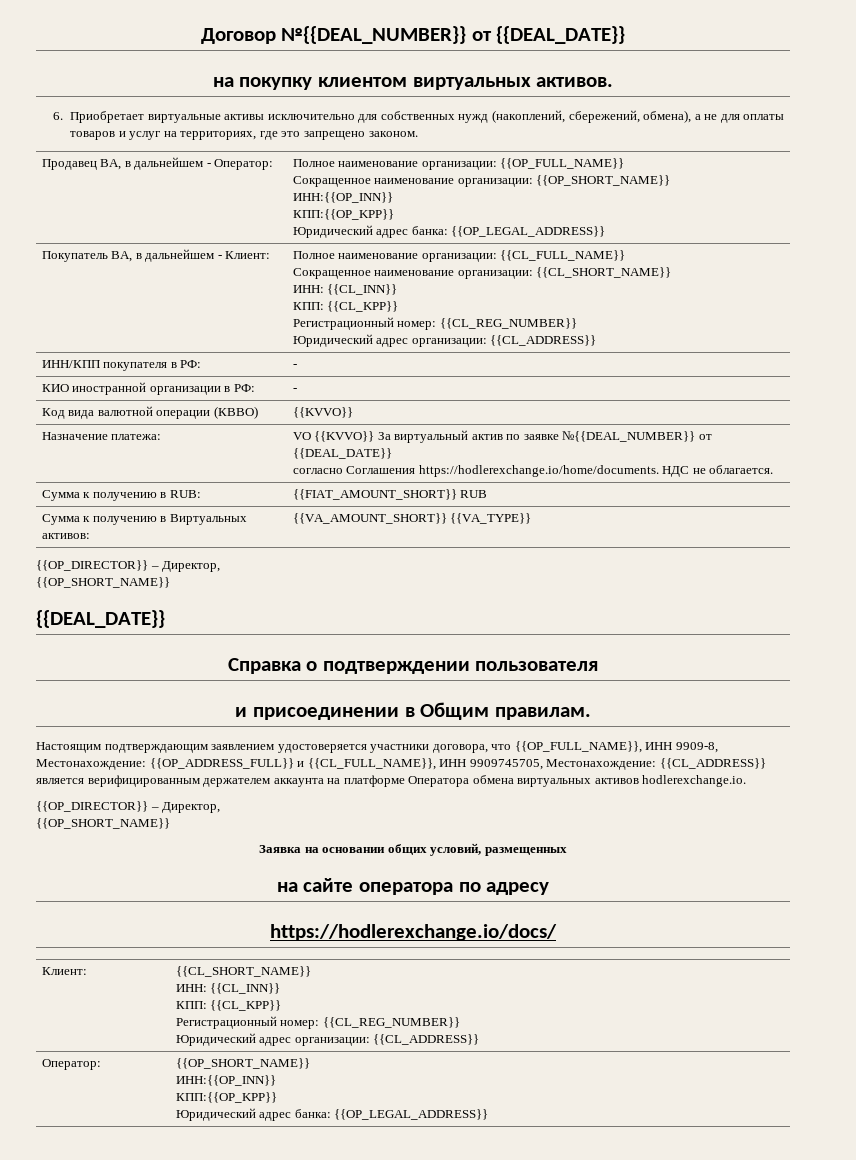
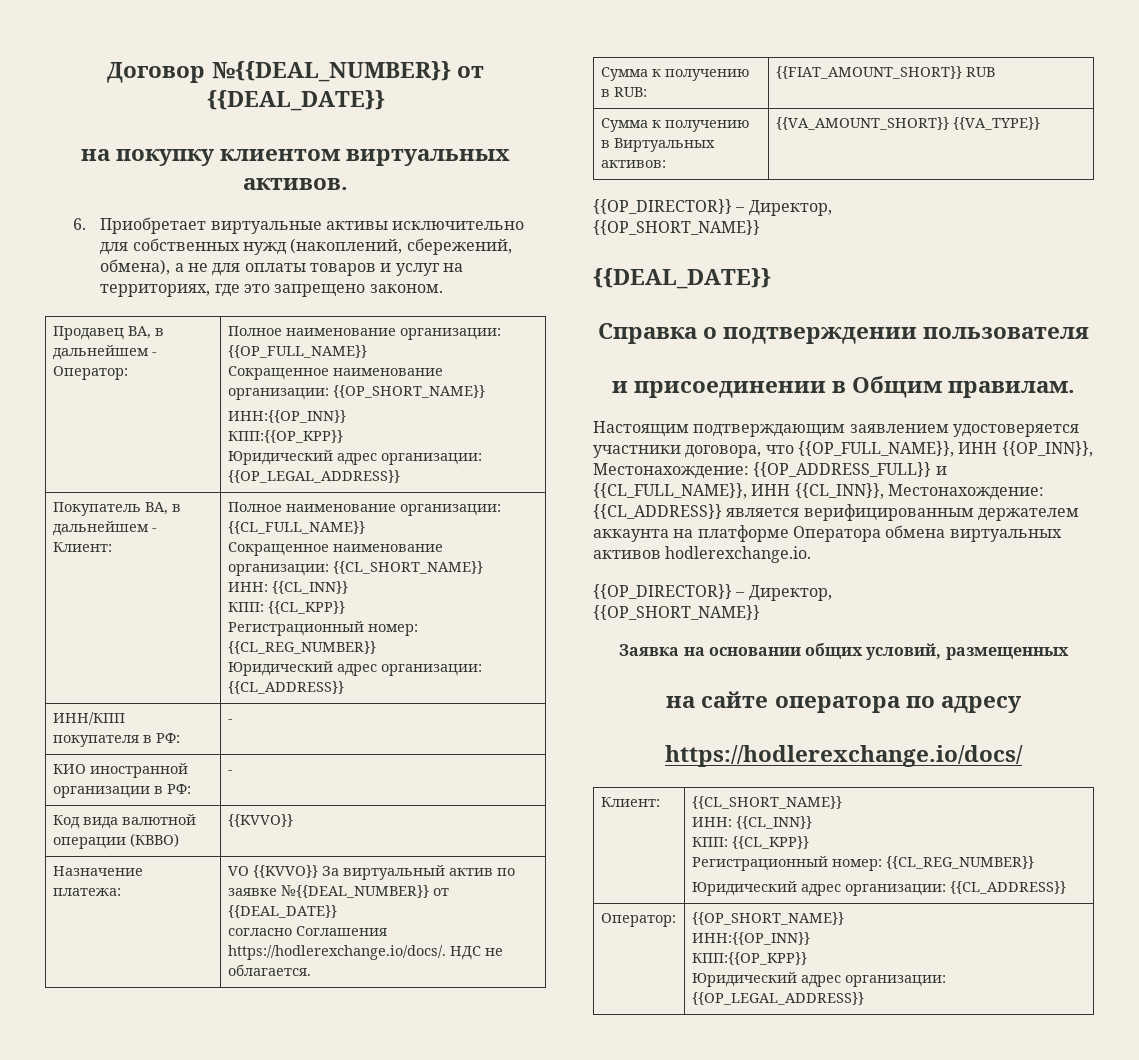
  Продавец ВА, в дальнейшем - Оператор: | Полное наименование организации: {{OP_FULL_NAME}}
  Сокращенное наименование организации: {{OP_SHORT_NAME}}
  ИНН:{{OP_INN}}
  КПП:{{OP_KPP}}
- Юридический адрес банка: {{OP_LEGAL_ADDRESS}}
+ Юридический адрес организации: {{OP_LEGAL_ADDRESS}}
  Назначение платежа: | VO {{KVVO}} За виртуальный актив по заявке №{{DEAL_NUMBER}} от {{DEAL_DATE}}
- согласно Соглашения https://hodlerexchange.io/home/documents. НДС не облагается.
+ согласно Соглашения https://hodlerexchange.io/docs/. НДС не облагается.
- Настоящим подтверждающим заявлением удостоверяется участники договора, что {{OP_FULL_NAME}}, ИНН 9909-8, Местонахождение: {{OP_ADDRESS_FULL}} и {{CL_FULL_NAME}}, ИНН 9909745705, Местонахождение: {{CL_ADDRESS}} является верифицированным держателем аккаунта на платформе Оператора обмена виртуальных активов hodlerexchange.io.
+ Настоящим подтверждающим заявлением удостоверяется участники договора, что {{OP_FULL_NAME}}, ИНН {{OP_INN}}, Местонахождение: {{OP_ADDRESS_FULL}} и {{CL_FULL_NAME}}, ИНН {{CL_INN}}, Местонахождение: {{CL_ADDRESS}} является верифицированным держателем аккаунта на платформе Оператора обмена виртуальных активов hodlerexchange.io.
  Оператор: | {{OP_SHORT_NAME}}
  ИНН:{{OP_INN}}
  КПП:{{OP_KPP}}
- Юридический адрес банка: {{OP_LEGAL_ADDRESS}}
+ Юридический адрес организации: {{OP_LEGAL_ADDRESS}}

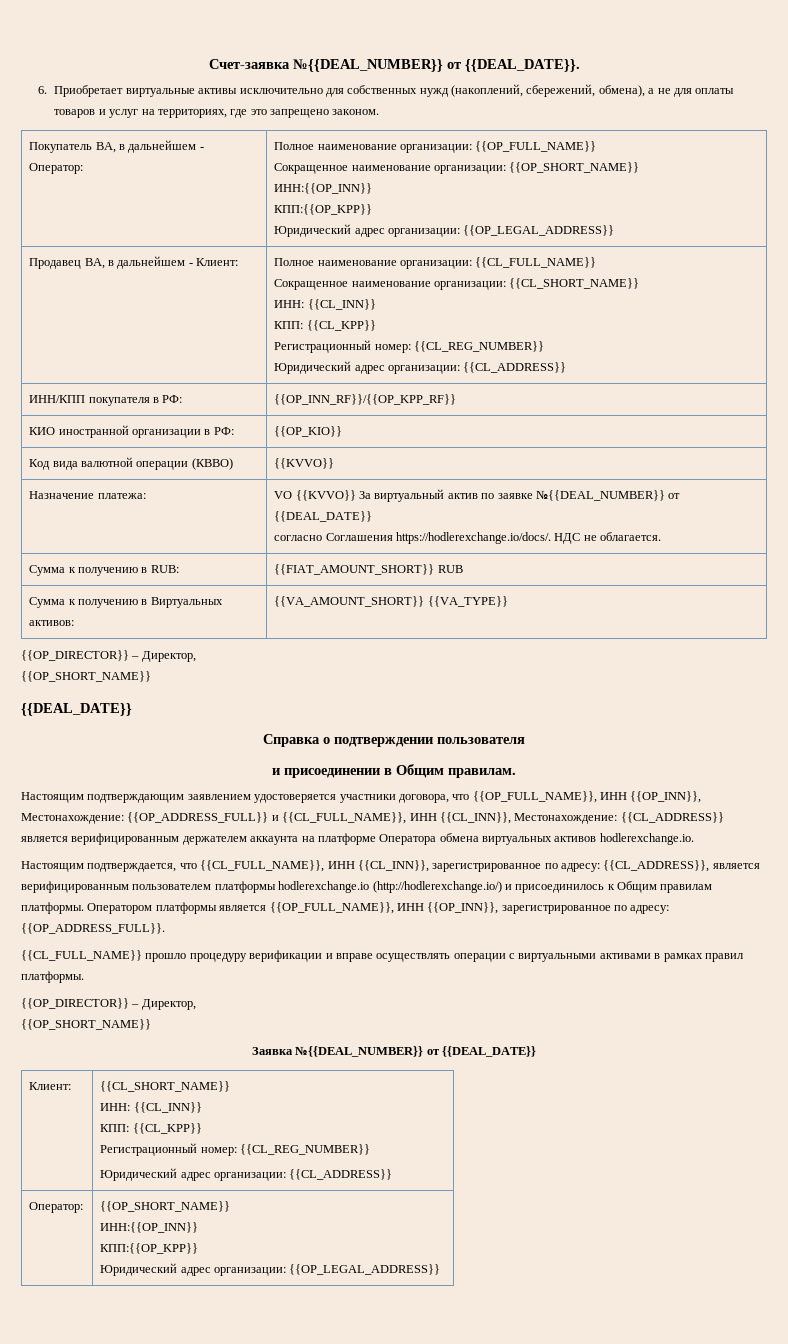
- Договор №{{DEAL_NUMBER}} от {{DEAL_DATE}}
- на покупку клиентом виртуальных активов.
+ Счет-заявка №{{DEAL_NUMBER}} от {{DEAL_DATE}}.
- Продавец ВА, в дальнейшем - Оператор: | Полное наименование организации: {{OP_FULL_NAME}}
+ Покупатель ВА, в дальнейшем - Оператор: | Полное наименование организации: {{OP_FULL_NAME}}
- Покупатель ВА, в дальнейшем - Клиент: | Полное наименование организации: {{CL_FULL_NAME}}
+ Продавец ВА, в дальнейшем - Клиент: | Полное наименование организации: {{CL_FULL_NAME}}
- ИНН/КПП покупателя в РФ: | -
+ ИНН/КПП покупателя в РФ: | {{OP_INN_RF}}/{{OP_KPP_RF}}
- КИО иностранной организации в РФ: | -
+ КИО иностранной организации в РФ: | {{OP_KIO}}
+ Настоящим подтверждается, что {{CL_FULL_NAME}}, ИНН {{CL_INN}}, зарегистрированное по адресу: {{CL_ADDRESS}}, является верифицированным пользователем платформы hodlerexchange.io (http://hodlerexchange.io/) и присоединилось к Общим правилам платформы. Оператором платформы является {{OP_FULL_NAME}}, ИНН {{OP_INN}}, зарегистрированное по адресу: {{OP_ADDRESS_FULL}}.
+ {{CL_FULL_NAME}} прошло процедуру верификации и вправе осуществлять операции с виртуальными активами в рамках правил платформы.
- Заявка на основании общих условий, размещенных
- на сайте оператора по адресу
- https://hodlerexchange.io/docs/
+ Заявка №{{DEAL_NUMBER}} от {{DEAL_DATE}}

